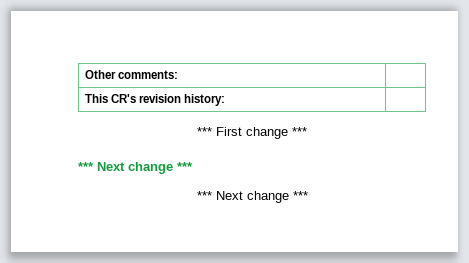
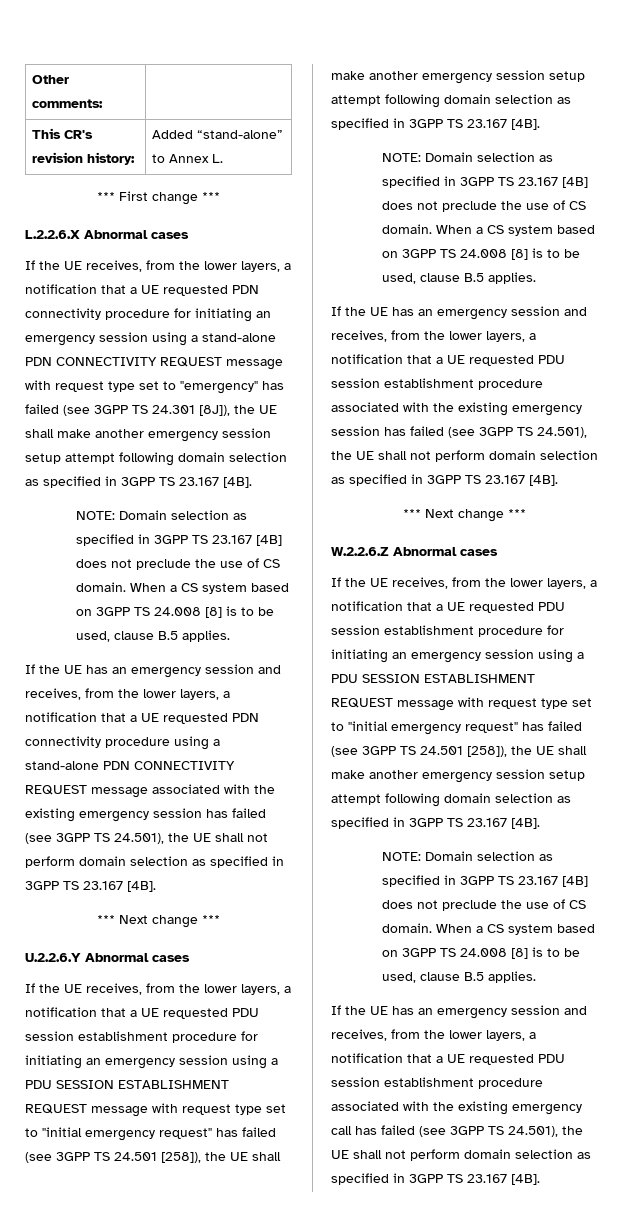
- This CR's revision history: |
+ This CR's revision history: | Added “stand-alone” to Annex L.
  *** First change ***
+ L.2.2.6.X Abnormal cases
+ If the UE receives, from the lower layers, a notification that a UE requested PDN connectivity procedure for initiating an emergency session using a stand-alone PDN CONNECTIVITY REQUEST message with request type set to "emergency" has failed (see 3GPP TS 24.301 [8J]), the UE shall make another emergency session setup attempt following domain selection as specified in 3GPP TS 23.167 [4B].
+ NOTE: Domain selection as specified in 3GPP TS 23.167 [4B] does not preclude the use of CS domain. When a CS system based on 3GPP TS 24.008 [8] is to be used, clause B.5 applies.
+ If the UE has an emergency session and receives, from the lower layers, a notification that a UE requested PDN connectivity procedure using a stand-alone PDN CONNECTIVITY REQUEST message associated with the existing emergency session has failed (see 3GPP TS 24.501), the UE shall not perform domain selection as specified in 3GPP TS 23.167 [4B].
  *** Next change ***
+ U.2.2.6.Y Abnormal cases
+ If the UE receives, from the lower layers, a notification that a UE requested PDU session establishment procedure for initiating an emergency session using a PDU SESSION ESTABLISHMENT REQUEST message with request type set to "initial emergency request" has failed (see 3GPP TS 24.501 [258]), the UE shall make another emergency session setup attempt following domain selection as specified in 3GPP TS 23.167 [4B].
+ NOTE: Domain selection as specified in 3GPP TS 23.167 [4B] does not preclude the use of CS domain. When a CS system based on 3GPP TS 24.008 [8] is to be used, clause B.5 applies.
+ If the UE has an emergency session and receives, from the lower layers, a notification that a UE requested PDU session establishment procedure associated with the existing emergency session has failed (see 3GPP TS 24.501), the UE shall not perform domain selection as specified in 3GPP TS 23.167 [4B].
  *** Next change ***
+ W.2.2.6.Z Abnormal cases
+ If the UE receives, from the lower layers, a notification that a UE requested PDU session establishment procedure for initiating an emergency session using a PDU SESSION ESTABLISHMENT REQUEST message with request type set to "initial emergency request" has failed (see 3GPP TS 24.501 [258]), the UE shall make another emergency session setup attempt following domain selection as specified in 3GPP TS 23.167 [4B].
+ NOTE: Domain selection as specified in 3GPP TS 23.167 [4B] does not preclude the use of CS domain. When a CS system based on 3GPP TS 24.008 [8] is to be used, clause B.5 applies.
+ If the UE has an emergency session and receives, from the lower layers, a notification that a UE requested PDU session establishment procedure associated with the existing emergency call has failed (see 3GPP TS 24.501), the UE shall not perform domain selection as specified in 3GPP TS 23.167 [4B].

